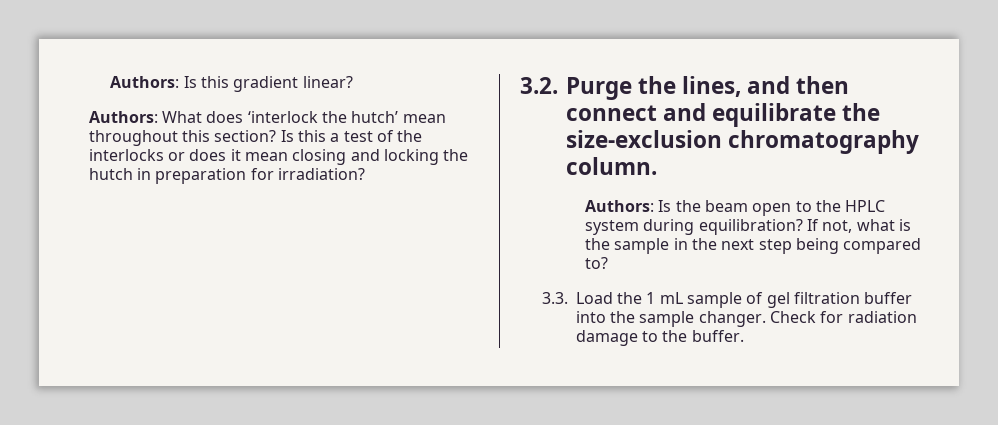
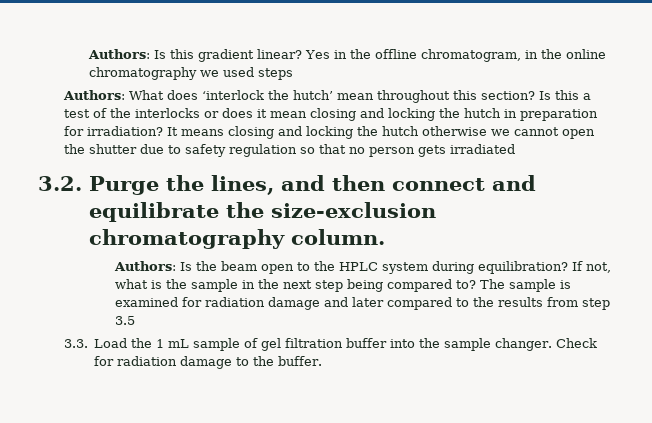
+ Yes in the offline chromatogram, in the online chromatography we used steps
+ It means closing and locking the hutch otherwise we cannot open the shutter due to safety regulation so that no person gets irradiated
+ The sample is examined for radiation damage and later compared to the results from step 3.5

